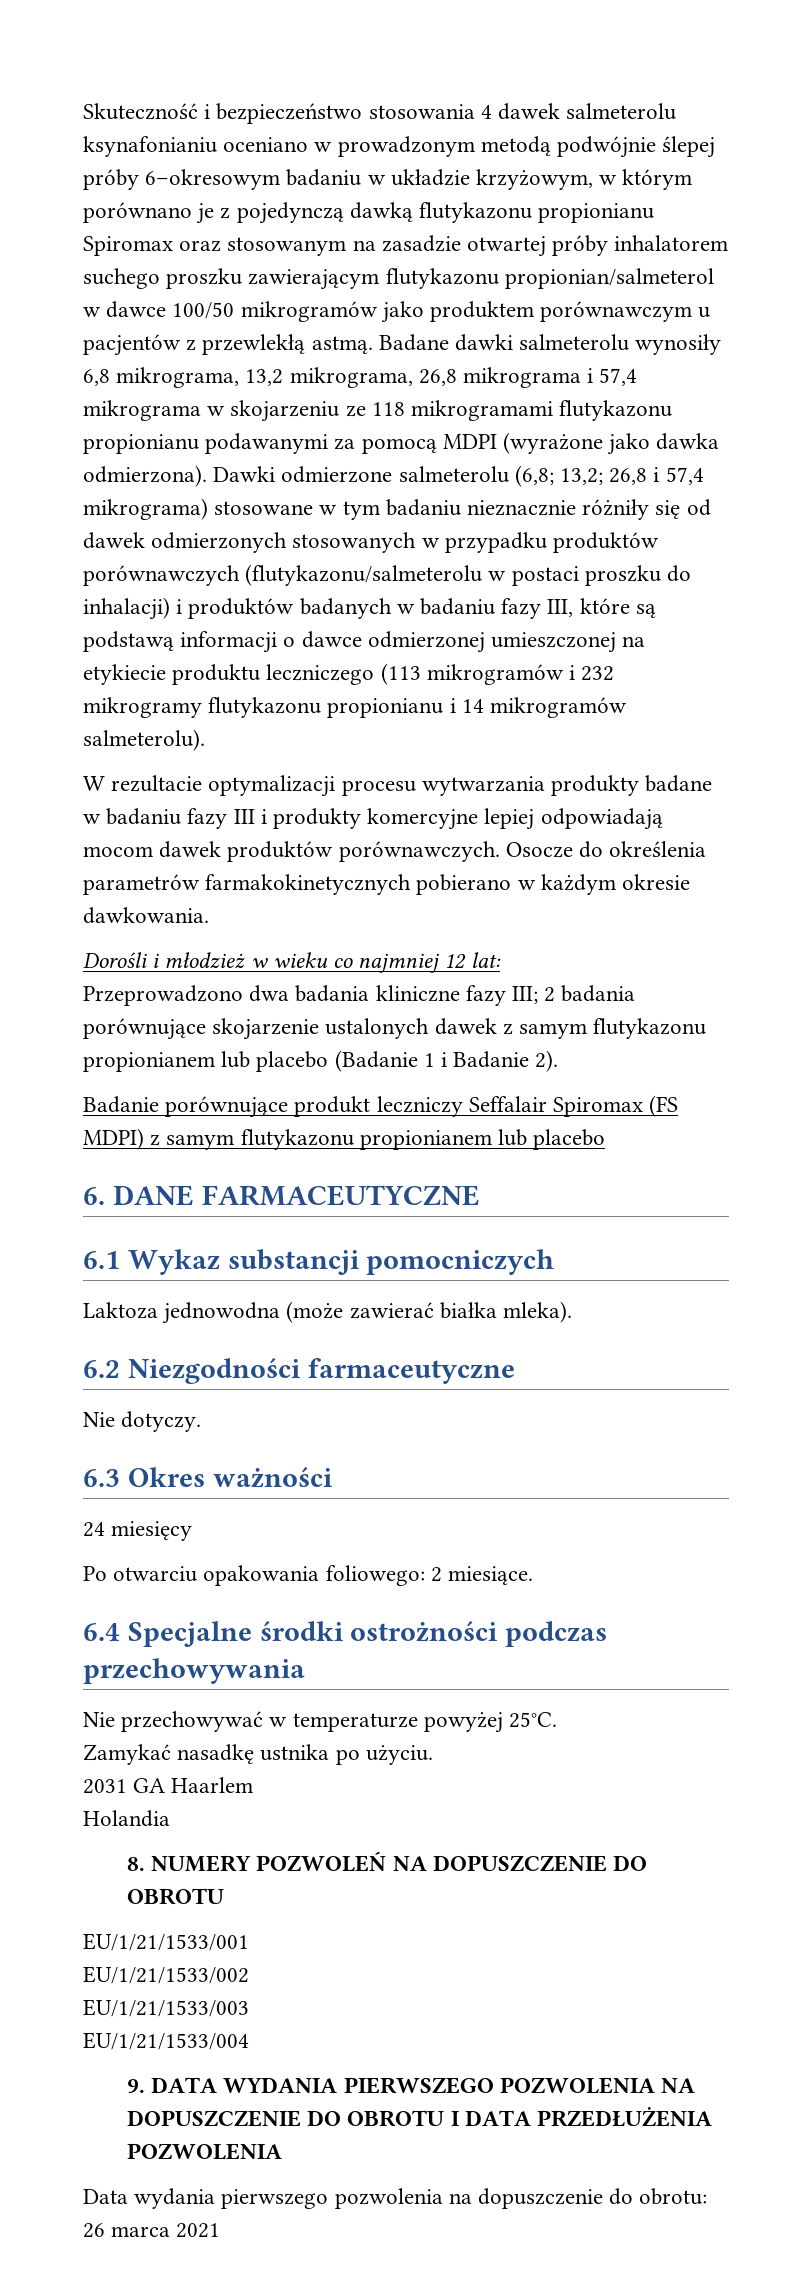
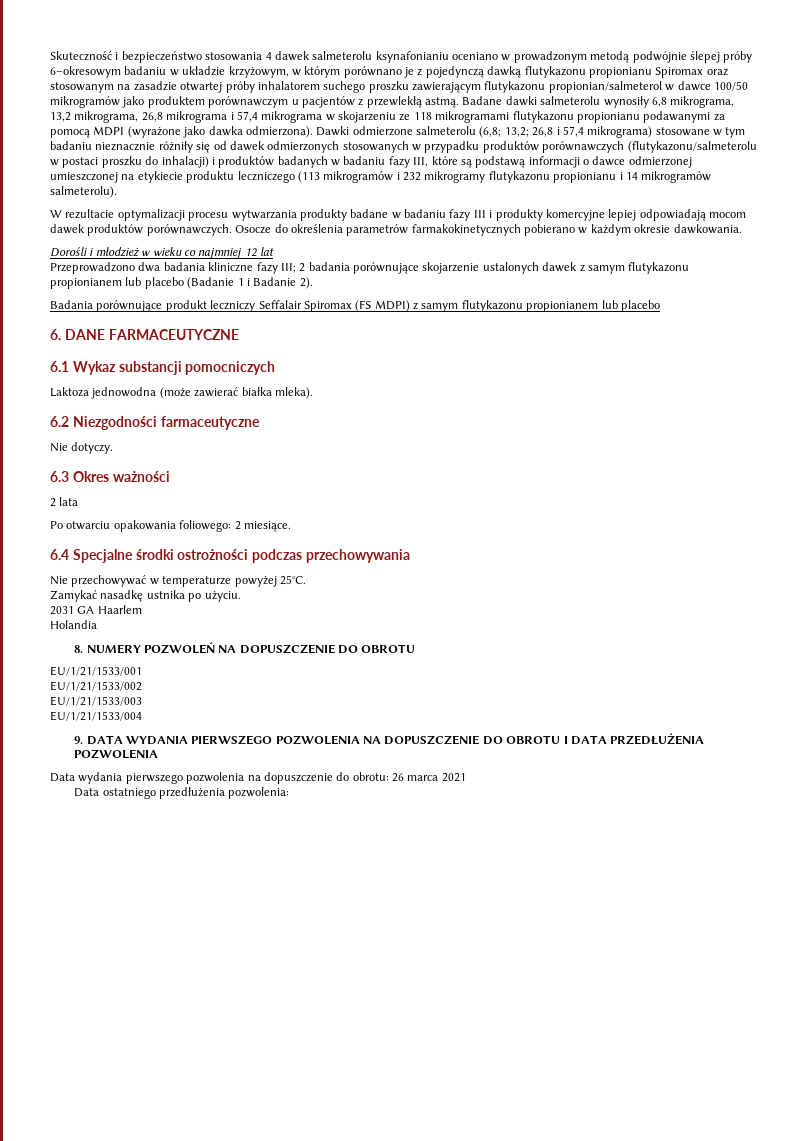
- Dorośli i młodzież w wieku co najmniej 12 lat:
+ Dorośli i młodzież w wieku co najmniej 12 lat
- Badanie porównujące produkt leczniczy Seffalair Spiromax (FS MDPI) z samym flutykazonu propionianem lub placebo
+ Badania porównujące produkt leczniczy Seffalair Spiromax (FS MDPI) z samym flutykazonu propionianem lub placebo
- 24 miesięcy
+ 2 lata
+ Data ostatniego przedłużenia pozwolenia:

